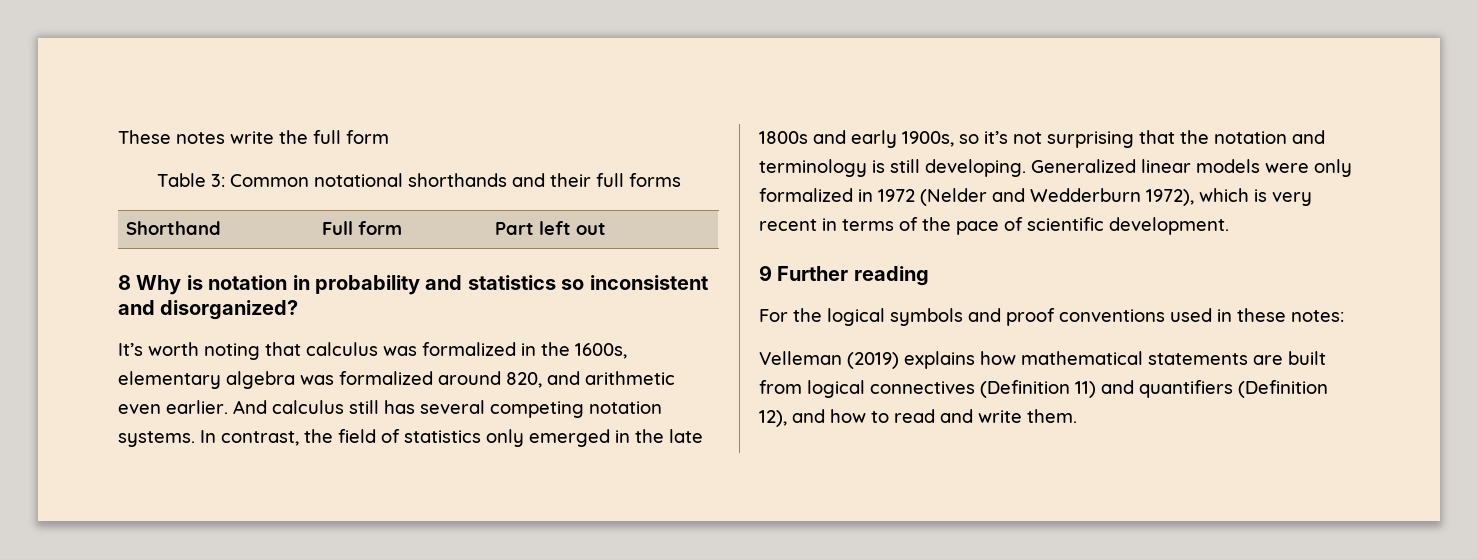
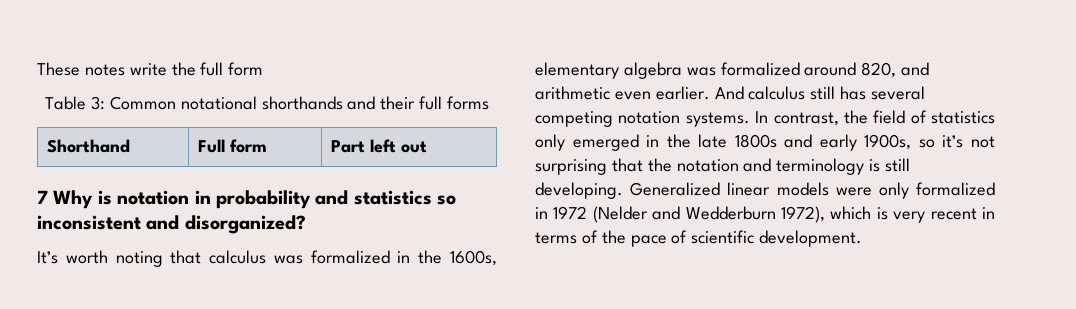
- 8 Why is notation in probability and statistics so inconsistent and disorganized?
+ 7 Why is notation in probability and statistics so inconsistent and disorganized?
- 9 Further reading
- For the logical symbols and proof conventions used in these notes:
- Velleman (2019) explains how mathematical statements are built from logical connectives (Definition 11) and quantifiers (Definition 12), and how to read and write them.

